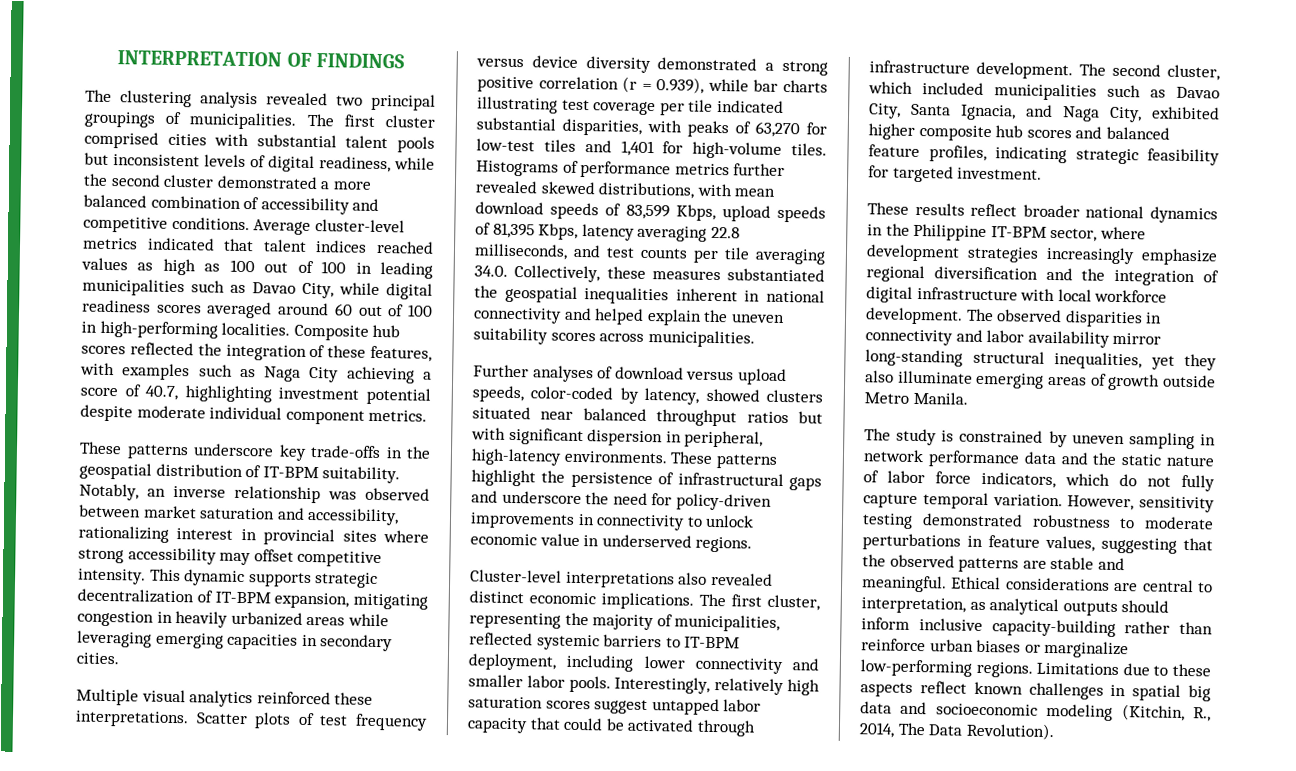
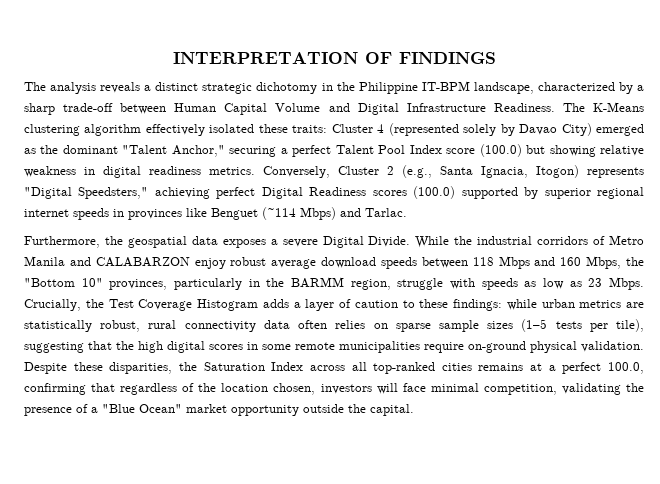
- The clustering analysis revealed two principal groupings of municipalities. The first cluster comprised cities with substantial talent pools but inconsistent levels of digital readiness, while the second cluster demonstrated a more balanced combination of accessibility and competitive conditions. Average cluster-level metrics indicated that talent indices reached values as high as 100 out of 100 in leading municipalities such as Davao City, while digital readiness scores averaged around 60 out of 100 in high-performing localities. Composite hub scores reflected the integration of these features, with examples such as Naga City achieving a score of 40.7, highlighting investment potential despite moderate individual component metrics.
- These patterns underscore key trade-offs in the geospatial distribution of IT-BPM suitability. Notably, an inverse relationship was observed between market saturation and accessibility, rationalizing interest in provincial sites where strong accessibility may offset competitive intensity. This dynamic supports strategic decentralization of IT-BPM expansion, mitigating congestion in heavily urbanized areas while leveraging emerging capacities in secondary cities.
- Multiple visual analytics reinforced these interpretations. Scatter plots of test frequency versus device diversity demonstrated a strong positive correlation (r = 0.939), while bar charts illustrating test coverage per tile indicated substantial disparities, with peaks of 63,270 for low-test tiles and 1,401 for high-volume tiles. Histograms of performance metrics further revealed skewed distributions, with mean download speeds of 83,599 Kbps, upload speeds of 81,395 Kbps, latency averaging 22.8 milliseconds, and test counts per tile averaging 34.0. Collectively, these measures substantiated the geospatial inequalities inherent in national connectivity and helped explain the uneven suitability scores across municipalities.
- Further analyses of download versus upload speeds, color-coded by latency, showed clusters situated near balanced throughput ratios but with significant dispersion in peripheral, high-latency environments. These patterns highlight the persistence of infrastructural gaps and underscore the need for policy-driven improvements in connectivity to unlock economic value in underserved regions.
- Cluster-level interpretations also revealed distinct economic implications. The first cluster, representing the majority of municipalities, reflected systemic barriers to IT-BPM deployment, including lower connectivity and smaller labor pools. Interestingly, relatively high saturation scores suggest untapped labor capacity that could be activated through infrastructure development. The second cluster, which included municipalities such as Davao City, Santa Ignacia, and Naga City, exhibited higher composite hub scores and balanced feature profiles, indicating strategic feasibility for targeted investment.
- These results reflect broader national dynamics in the Philippine IT-BPM sector, where development strategies increasingly emphasize regional diversification and the integration of digital infrastructure with local workforce development. The observed disparities in connectivity and labor availability mirror long-standing structural inequalities, yet they also illuminate emerging areas of growth outside Metro Manila.
- The study is constrained by uneven sampling in network performance data and the static nature of labor force indicators, which do not fully capture temporal variation. However, sensitivity testing demonstrated robustness to moderate perturbations in feature values, suggesting that the observed patterns are stable and meaningful. Ethical considerations are central to interpretation, as analytical outputs should inform inclusive capacity-building rather than reinforce urban biases or marginalize low-performing regions. Limitations due to these aspects reflect known challenges in spatial big data and socioeconomic modeling (Kitchin, R., 2014, The Data Revolution).
+ The analysis reveals a distinct strategic dichotomy in the Philippine IT-BPM landscape, characterized by a sharp trade-off between Human Capital Volume and Digital Infrastructure Readiness. The K-Means clustering algorithm effectively isolated these traits: Cluster 4 (represented solely by Davao City) emerged as the dominant "Talent Anchor," securing a perfect Talent Pool Index score (100.0) but showing relative weakness in digital readiness metrics. Conversely, Cluster 2 (e.g., Santa Ignacia, Itogon) represents "Digital Speedsters," achieving perfect Digital Readiness scores (100.0) supported by superior regional internet speeds in provinces like Benguet (~114 Mbps) and Tarlac.
+ Furthermore, the geospatial data exposes a severe Digital Divide. While the industrial corridors of Metro Manila and CALABARZON enjoy robust average download speeds between 118 Mbps and 160 Mbps, the "Bottom 10" provinces, particularly in the BARMM region, struggle with speeds as low as 23 Mbps. Crucially, the Test Coverage Histogram adds a layer of caution to these findings: while urban metrics are statistically robust, rural connectivity data often relies on sparse sample sizes (1–5 tests per tile), suggesting that the high digital scores in some remote municipalities require on-ground physical validation. Despite these disparities, the Saturation Index across all top-ranked cities remains at a perfect 100.0, confirming that regardless of the location chosen, investors will face minimal competition, validating the presence of a "Blue Ocean" market opportunity outside the capital.

